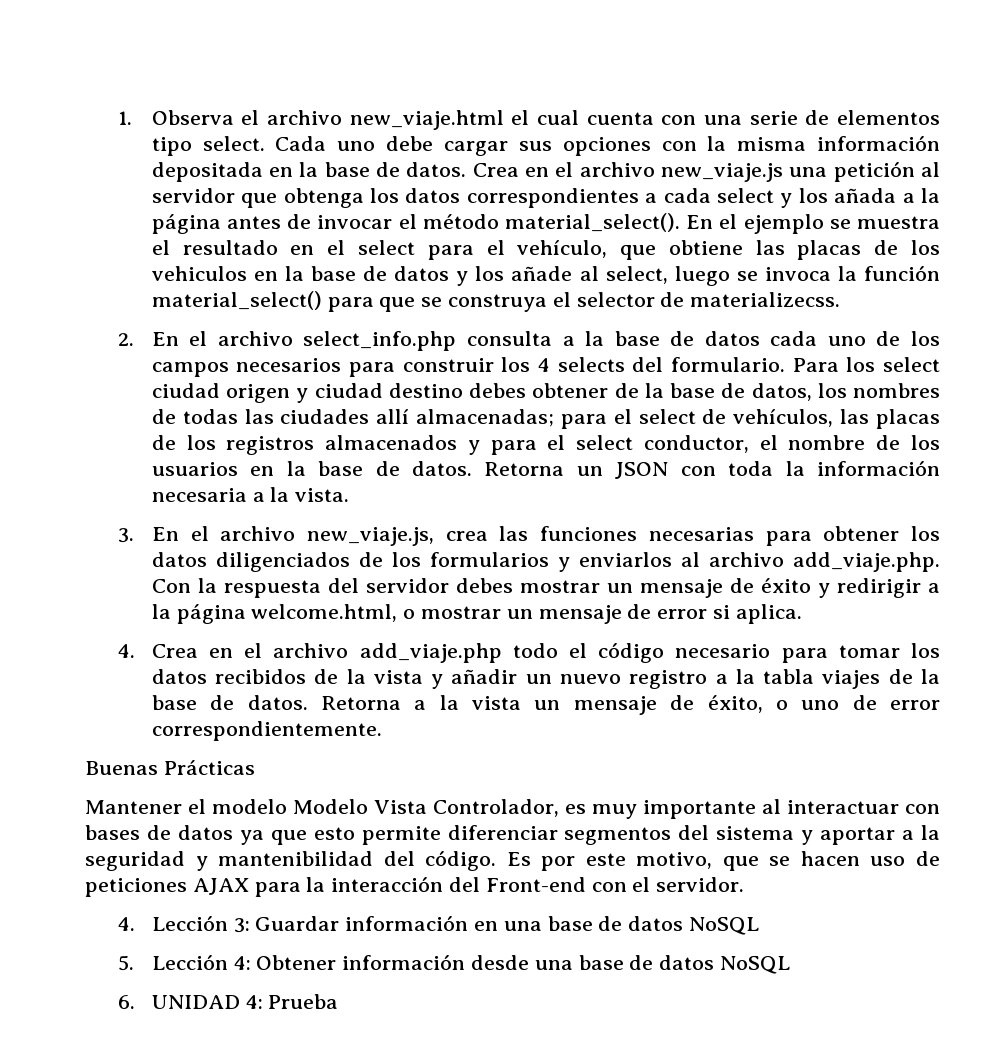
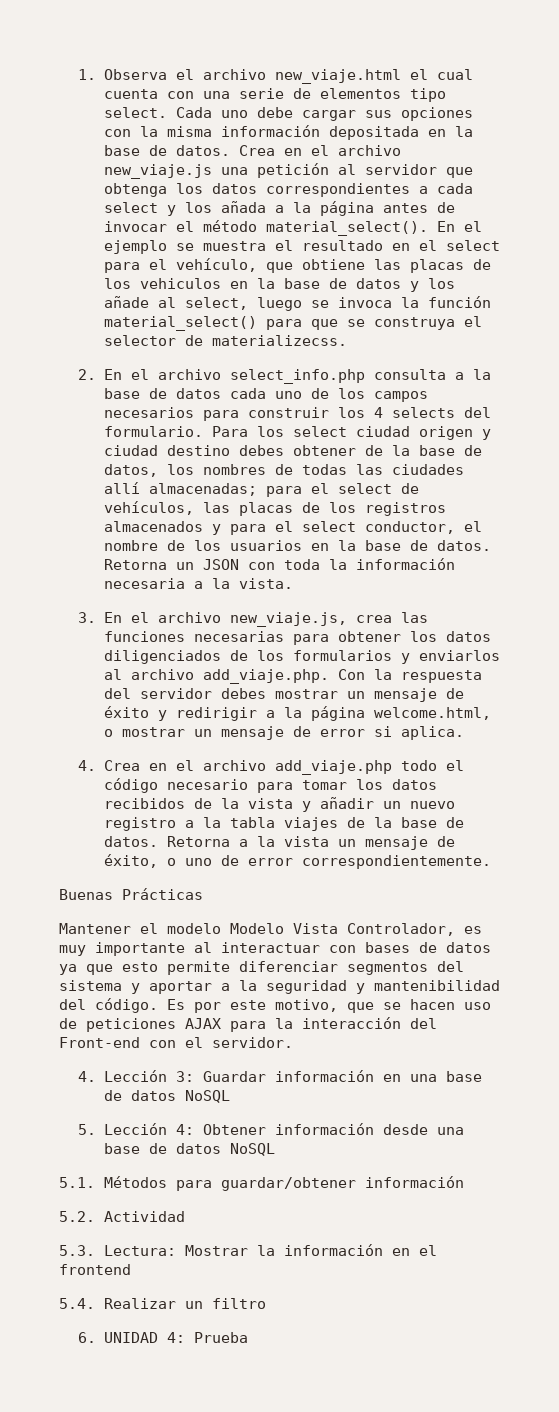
+ 5.1. Métodos para guardar/obtener información
+ 5.2. Actividad
+ 5.3. Lectura: Mostrar la información en el frontend
+ 5.4. Realizar un filtro

